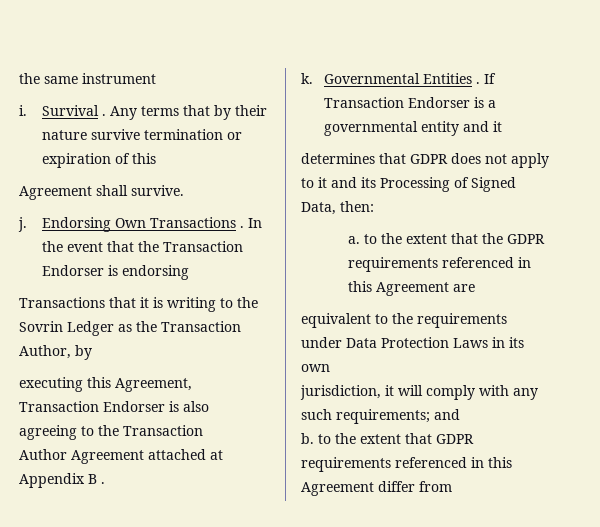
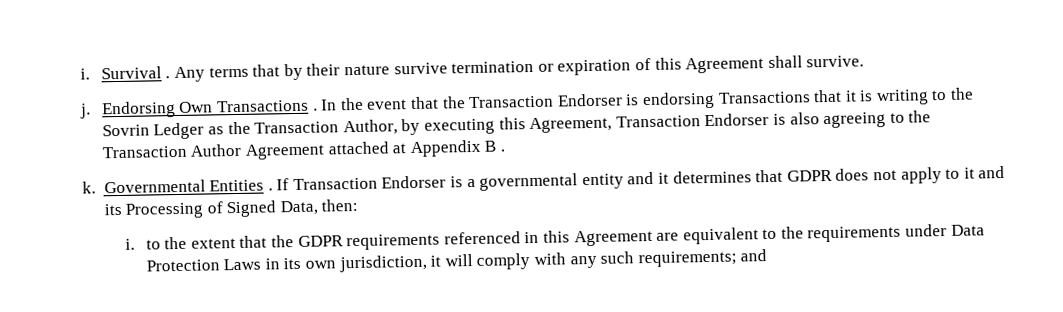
- the same instrument
- Any terms that by their nature survive termination or expiration of this
- Agreement shall survive.
+ Any terms that by their nature survive termination or expiration of this Agreement shall survive.
- In the event that the Transaction Endorser is endorsing
- Transactions that it is writing to the Sovrin Ledger as the Transaction Author, by
- executing this Agreement, Transaction Endorser is also agreeing to the Transaction
- Author Agreement attached at Appendix B .
+ In the event that the Transaction Endorser is endorsing Transactions that it is writing to the Sovrin Ledger as the Transaction Author, by executing this Agreement, Transaction Endorser is also agreeing to the Transaction Author Agreement attached at Appendix B .
- If Transaction Endorser is a governmental entity and it
- determines that GDPR does not apply to it and its Processing of Signed Data, then:
+ If Transaction Endorser is a governmental entity and it determines that GDPR does not apply to it and its Processing of Signed Data, then:
- a. to the extent that the GDPR requirements referenced in this Agreement are
- equivalent to the requirements under Data Protection Laws in its own
- jurisdiction, it will comply with any such requirements; and
+ i. to the extent that the GDPR requirements referenced in this Agreement are equivalent to the requirements under Data Protection Laws in its own jurisdiction, it will comply with any such requirements; and
- b. to the extent that GDPR requirements referenced in this Agreement differ from

